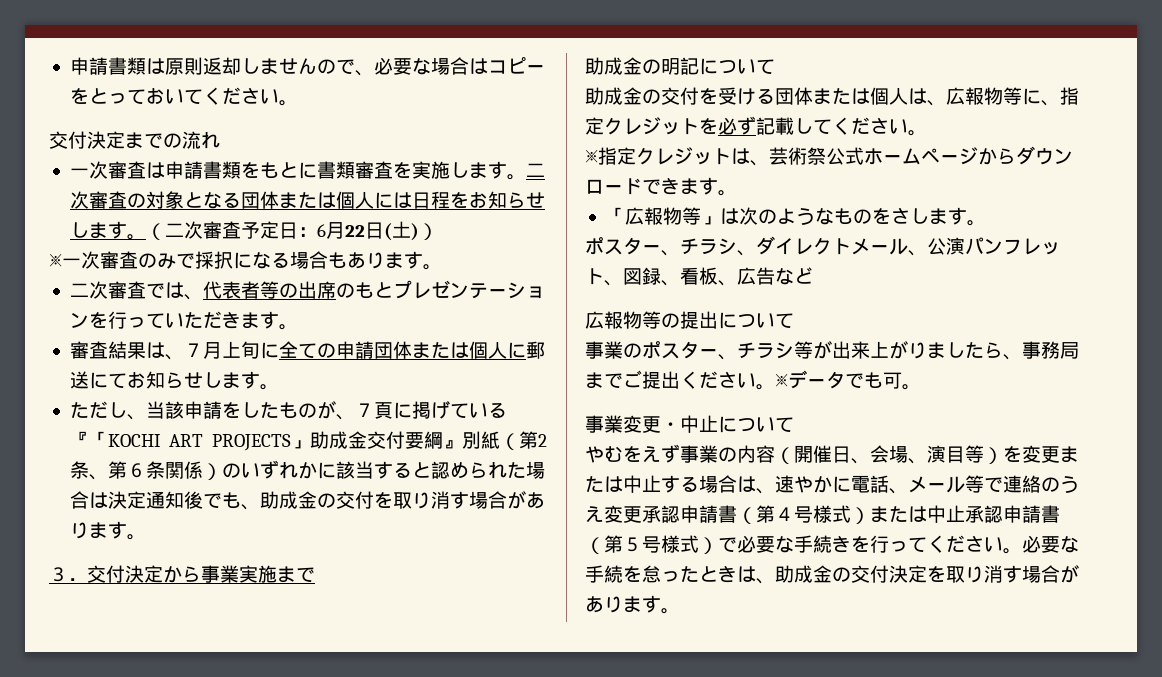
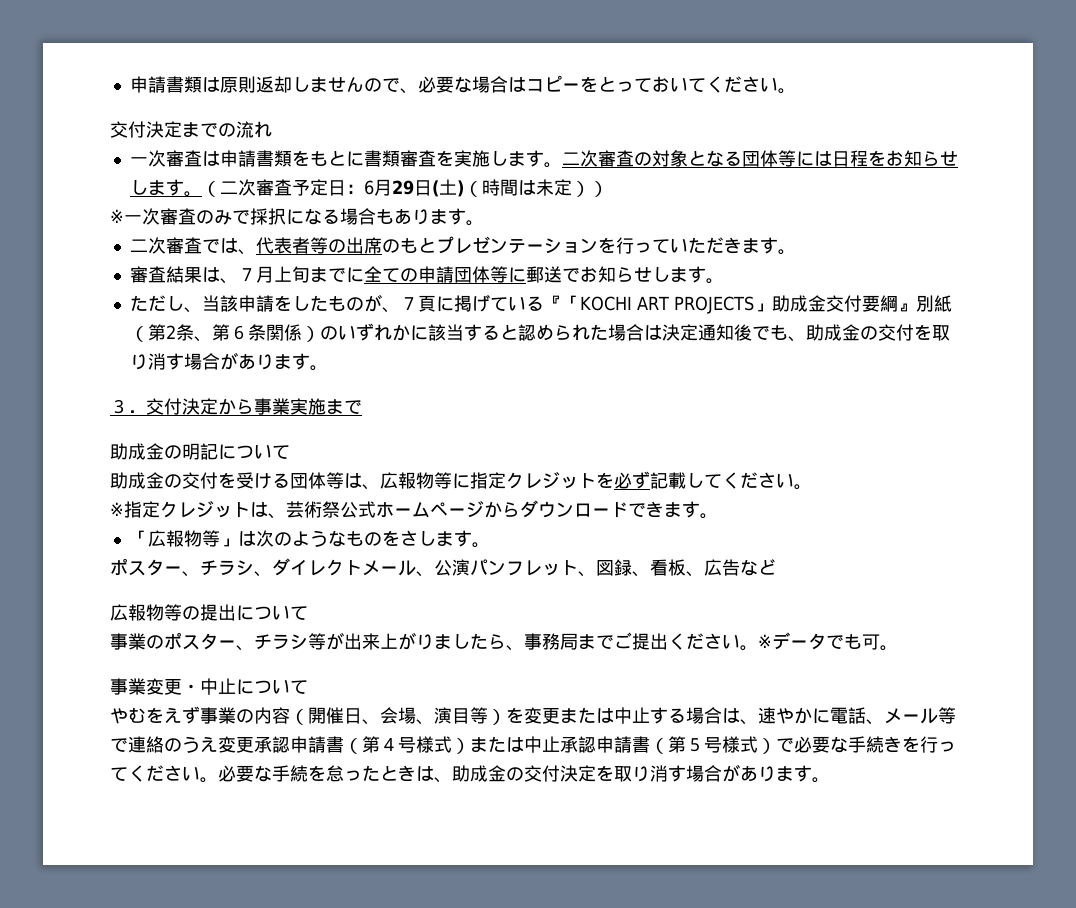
- 二次審査の対象となる団体または個人には日程をお知らせします。
+ 二次審査の対象となる団体等には日程をお知らせします。
- （二次審査予定日：6月22日(土)）
+ （二次審査予定日：6月29日(土)（時間は未定））
- 審査結果は、７月上旬に全ての申請団体または個人に郵送にてお知らせします。
+ 審査結果は、７月上旬までに全ての申請団体等に郵送でお知らせします。
- 助成金の交付を受ける団体または個人は、広報物等に、指定クレジットを必ず記載してください。
+ 助成金の交付を受ける団体等は、広報物等に指定クレジットを必ず記載してください。

